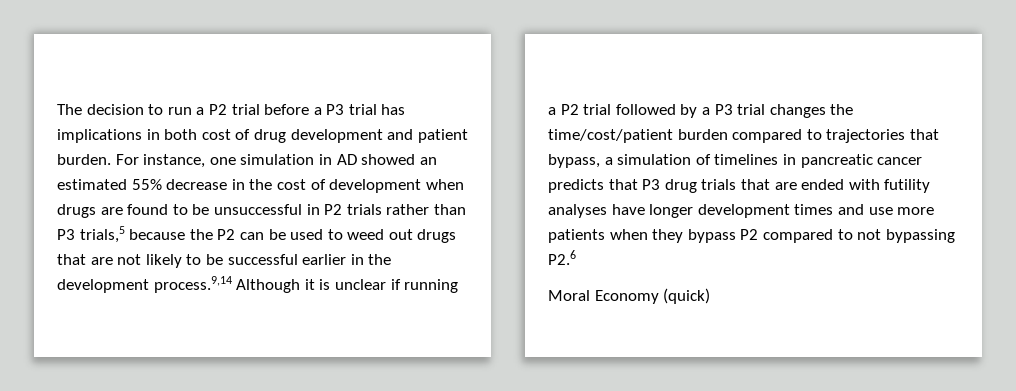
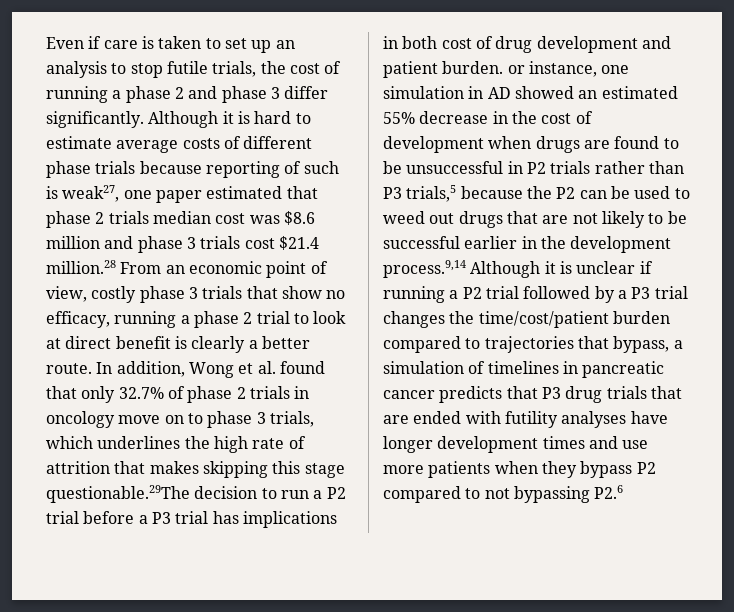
- The decision to run a P2 trial before a P3 trial has implications in both cost of drug development and patient burden. For instance, one simulation in AD showed an estimated 55% decrease in the cost of development when drugs are found to be unsuccessful in P2 trials rather than P3 trials,5 because the P2 can be used to weed out drugs that are not likely to be successful earlier in the development process.9,14 Although it is unclear if running a P2 trial followed by a P3 trial changes the time/cost/patient burden compared to trajectories that bypass, a simulation of timelines in pancreatic cancer predicts that P3 drug trials that are ended with futility analyses have longer development times and use more patients when they bypass P2 compared to not bypassing P2.6
+ Even if care is taken to set up an analysis to stop futile trials, the cost of running a phase 2 and phase 3 differ significantly. Although it is hard to estimate average costs of different phase trials because reporting of such is weak27, one paper estimated that phase 2 trials median cost was $8.6 million and phase 3 trials cost $21.4 million.28 From an economic point of view, costly phase 3 trials that show no efficacy, running a phase 2 trial to look at direct benefit is clearly a better route. In addition, Wong et al. found that only 32.7% of phase 2 trials in oncology move on to phase 3 trials, which underlines the high rate of attrition that makes skipping this stage questionable.29The decision to run a P2 trial before a P3 trial has implications in both cost of drug development and patient burden. or instance, one simulation in AD showed an estimated 55% decrease in the cost of development when drugs are found to be unsuccessful in P2 trials rather than P3 trials,5 because the P2 can be used to weed out drugs that are not likely to be successful earlier in the development process.9,14 Although it is unclear if running a P2 trial followed by a P3 trial changes the time/cost/patient burden compared to trajectories that bypass, a simulation of timelines in pancreatic cancer predicts that P3 drug trials that are ended with futility analyses have longer development times and use more patients when they bypass P2 compared to not bypassing P2.6
- Moral Economy (quick)

